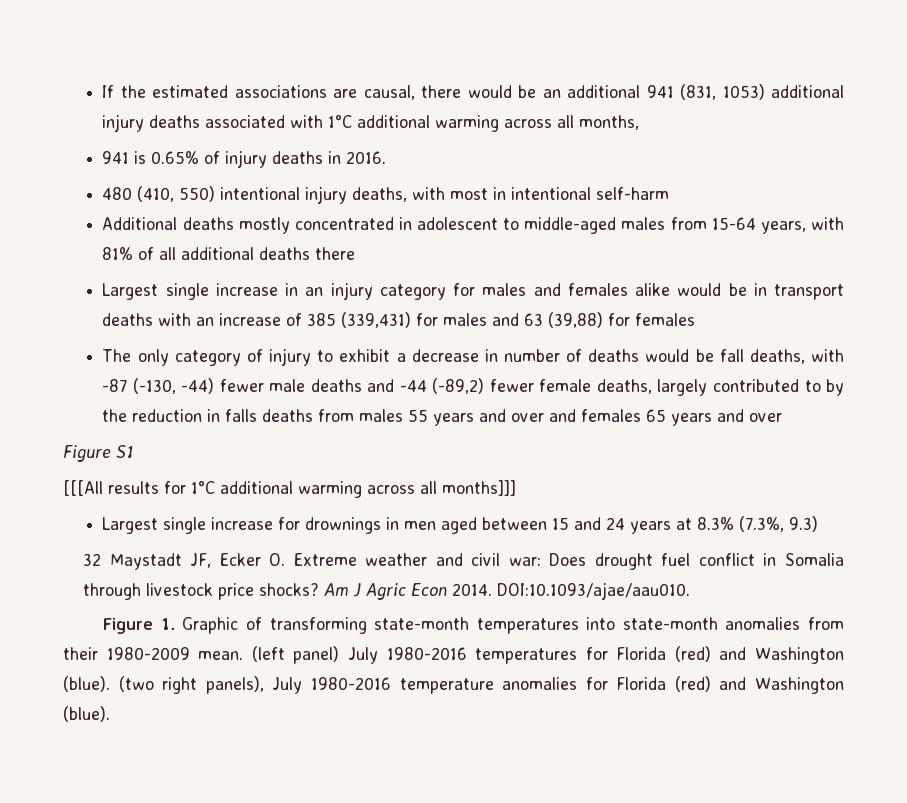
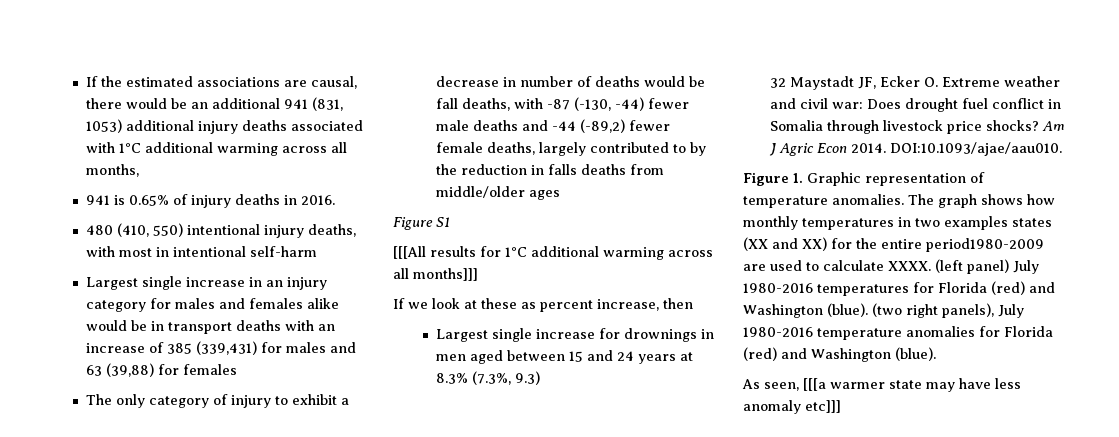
- Additional deaths mostly concentrated in adolescent to middle-aged males from 15-64 years, with 81% of all additional deaths there
- The only category of injury to exhibit a decrease in number of deaths would be fall deaths, with -87 (-130, -44) fewer male deaths and -44 (-89,2) fewer female deaths, largely contributed to by the reduction in falls deaths from males 55 years and over and females 65 years and over
+ The only category of injury to exhibit a decrease in number of deaths would be fall deaths, with -87 (-130, -44) fewer male deaths and -44 (-89,2) fewer female deaths, largely contributed to by the reduction in falls deaths from middle/older ages
+ If we look at these as percent increase, then
- Figure 1. Graphic of transforming state-month temperatures into state-month anomalies from their 1980-2009 mean.
+ Figure 1. Graphic representation of temperature anomalies. The graph shows how monthly temperatures in two examples states (XX and XX) for the entire period1980-2009 are used to calculate XXXX.
+ As seen, [[[a warmer state may have less anomaly etc]]]

